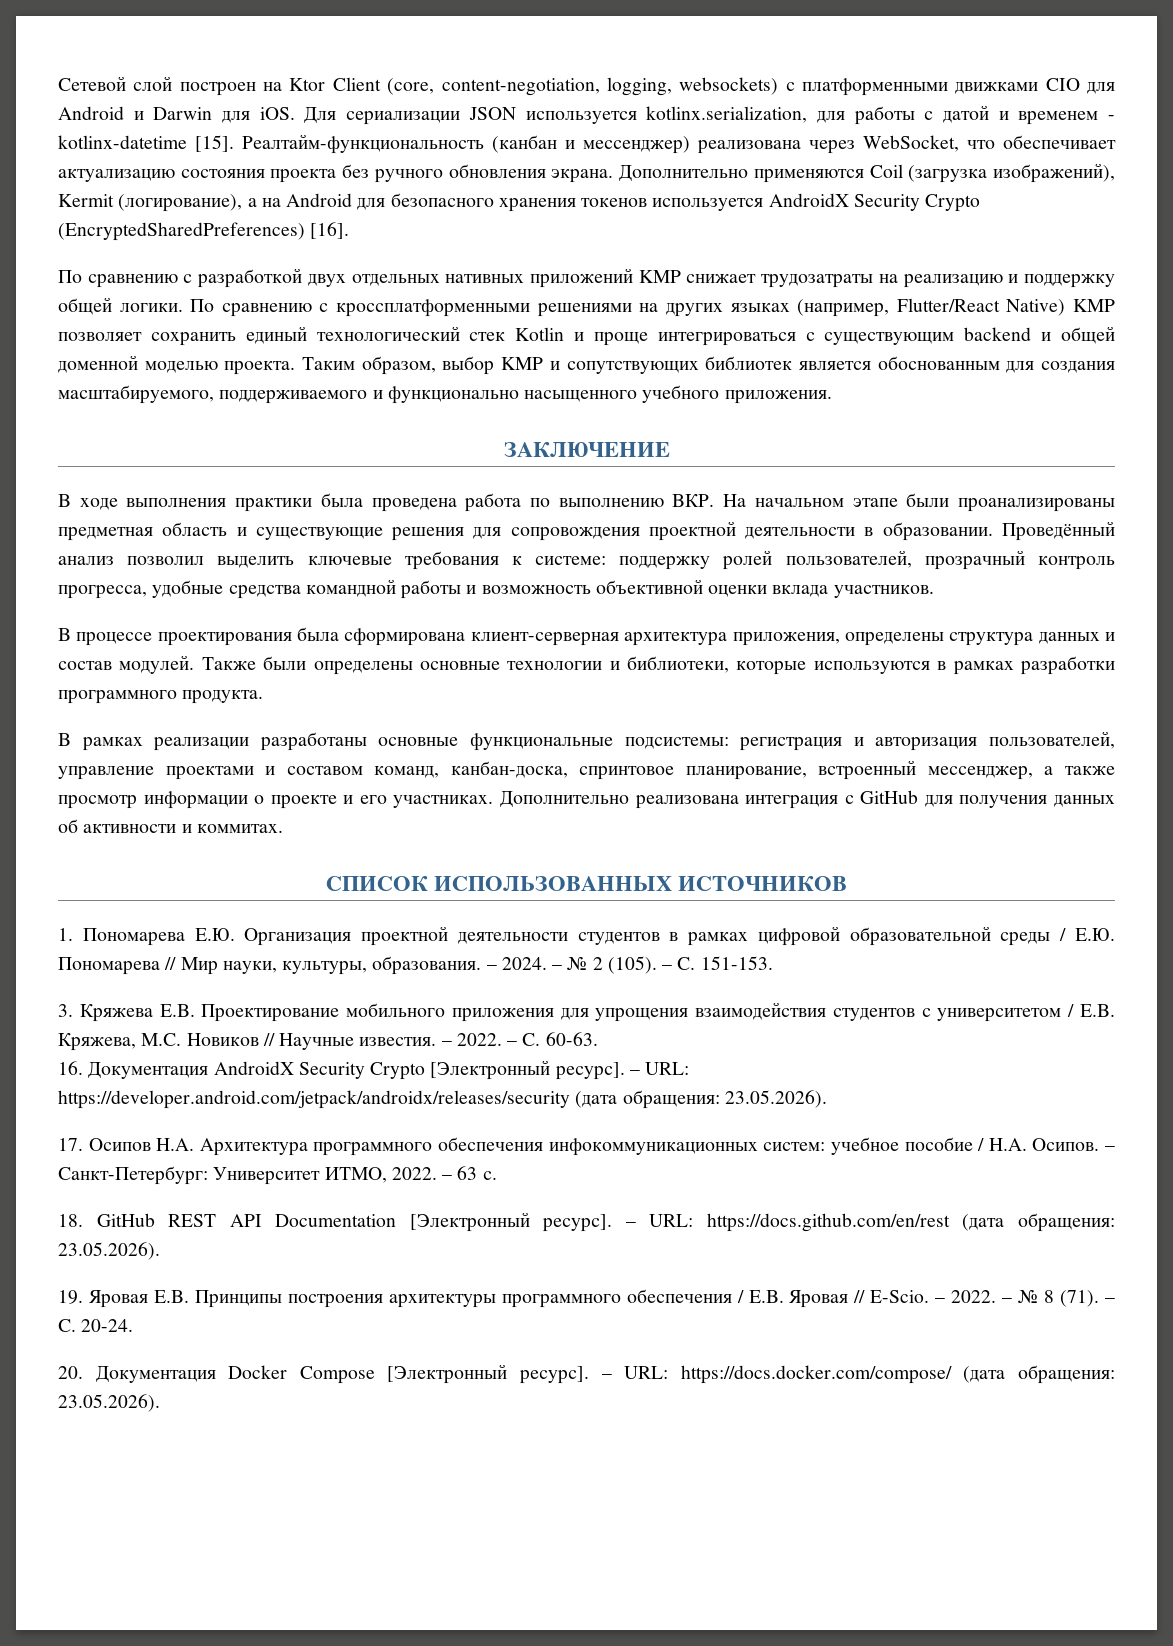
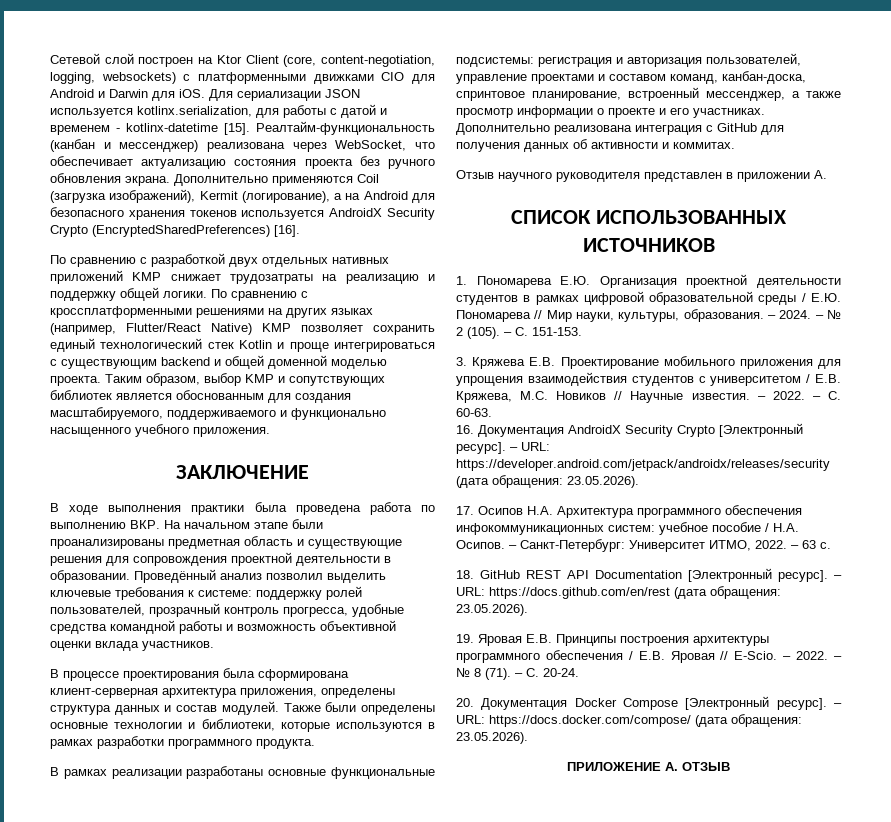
+ Отзыв научного руководителя представлен в приложении А.
+ ПРИЛОЖЕНИЕ А. ОТЗЫВ

